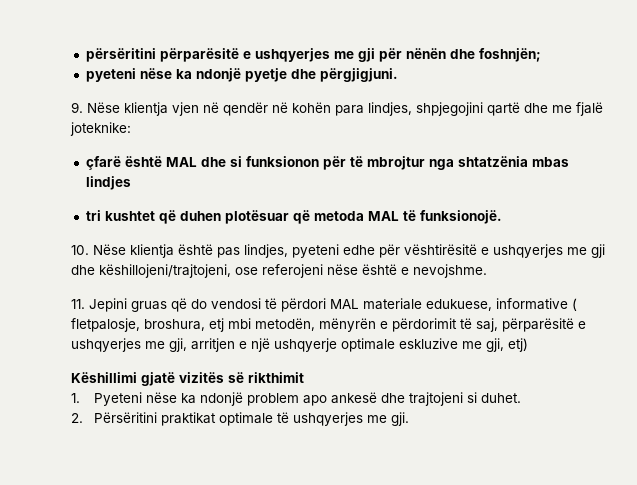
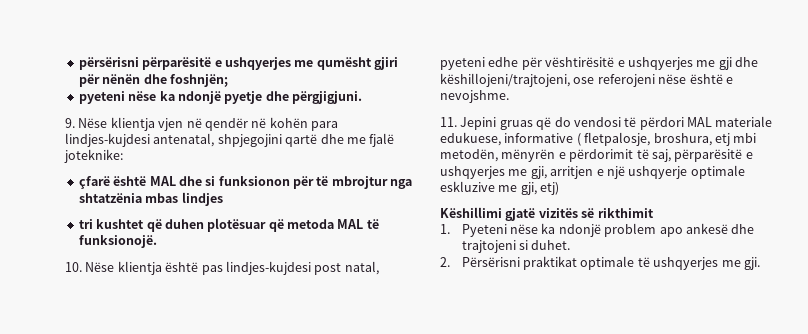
- përsëritini përparësitë e ushqyerjes me gji për nënën dhe foshnjën;
+ përsërisni përparësitë e ushqyerjes me qumësht gjiri për nënën dhe foshnjën;
- 9. Nëse klientja vjen në qendër në kohën para lindjes, shpjegojini qartë dhe me fjalë joteknike:
+ 9. Nëse klientja vjen në qendër në kohën para lindjes-kujdesi antenatal, shpjegojini qartë dhe me fjalë joteknike:
- 10. Nëse klientja është pas lindjes, pyeteni edhe për vështirësitë e ushqyerjes me gji dhe këshillojeni/trajtojeni, ose referojeni nëse është e nevojshme.
+ 10. Nëse klientja është pas lindjes-kujdesi post natal, pyeteni edhe për vështirësitë e ushqyerjes me gji dhe këshillojeni/trajtojeni, ose referojeni nëse është e nevojshme.
- 2. Përsëritini praktikat optimale të ushqyerjes me gji.
+ 2. Përsërisni praktikat optimale të ushqyerjes me gji.

